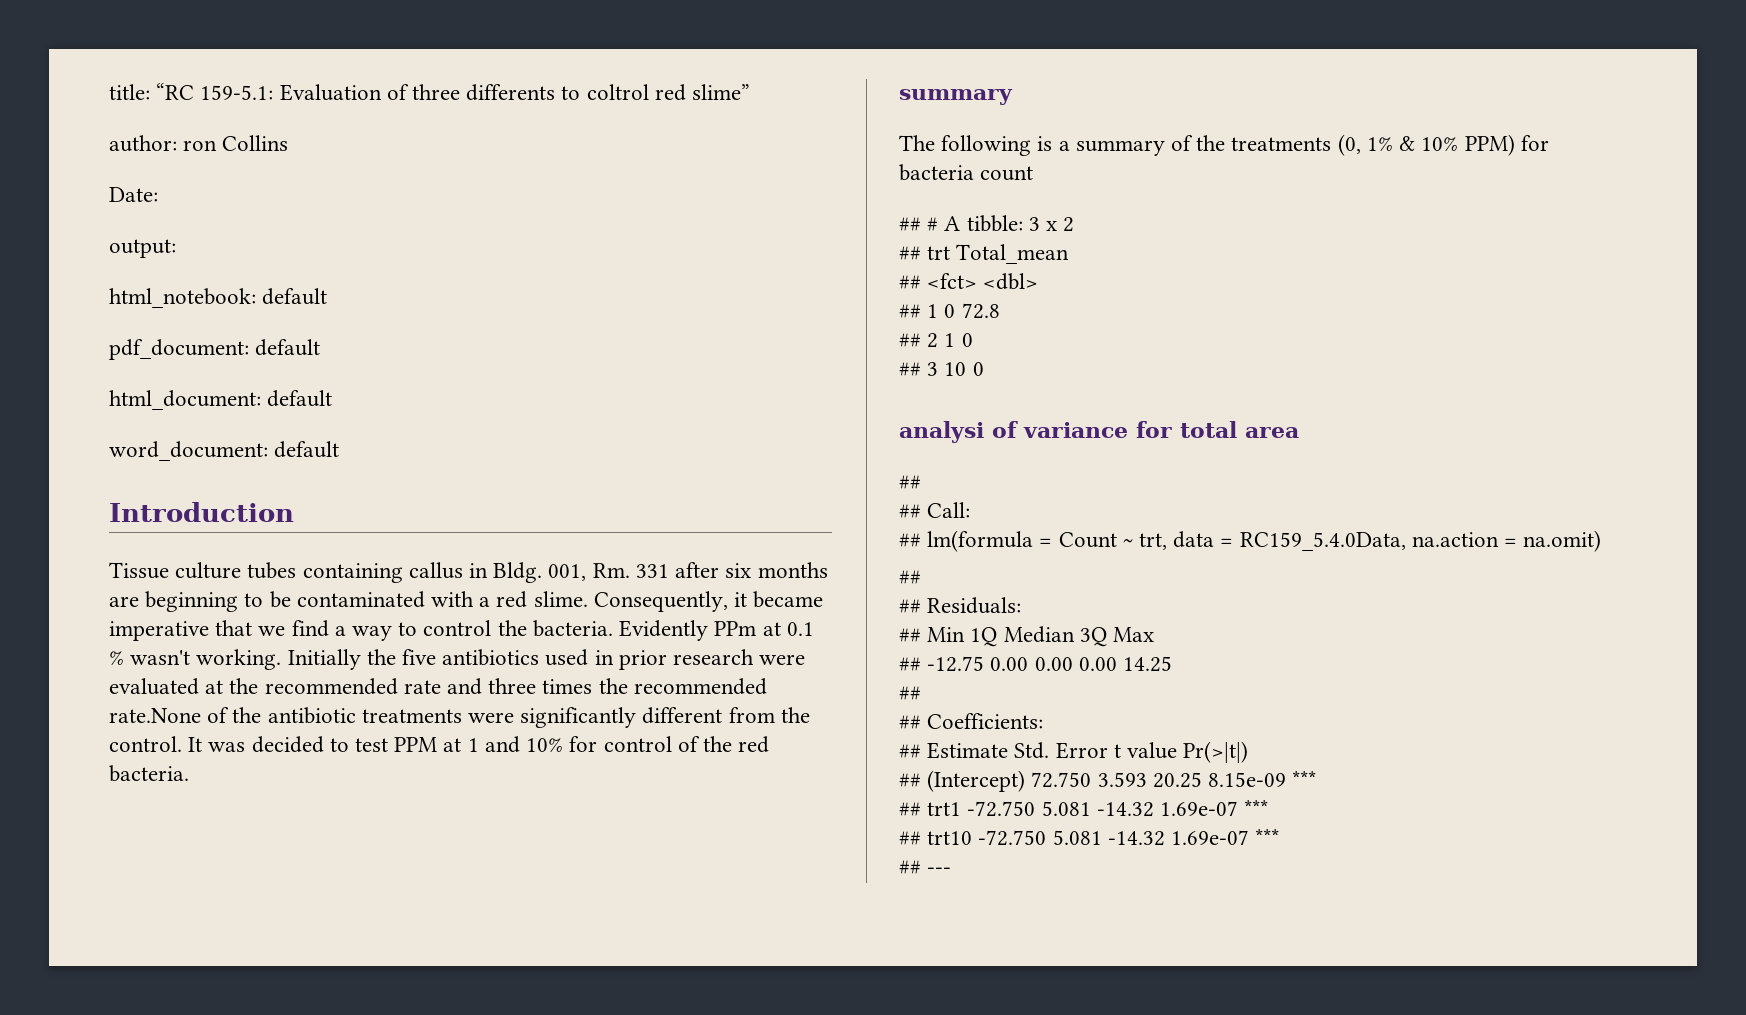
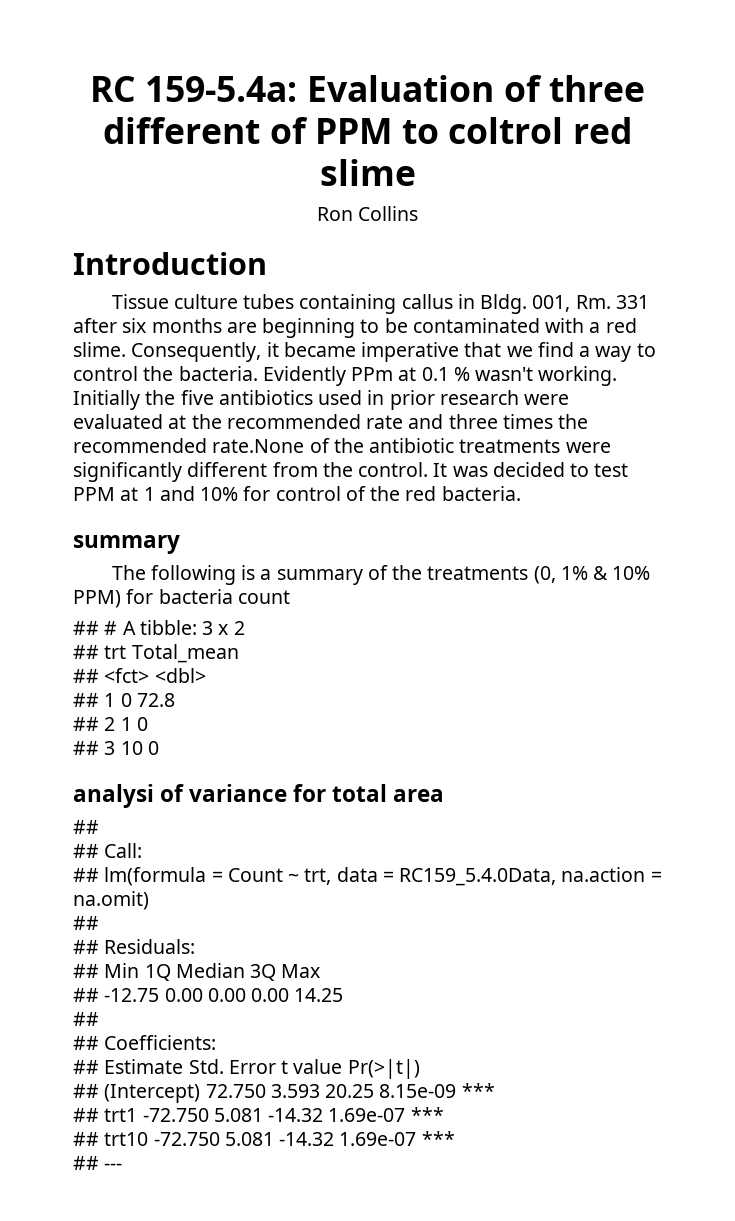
- title: “RC 159-5.1: Evaluation of three differents to coltrol red slime”
- author: ron Collins
- Date:
- output:
- html_notebook: default
- pdf_document: default
- html_document: default
- word_document: default
+ RC 159-5.4a: Evaluation of three different of PPM to coltrol red slime
+ Ron Collins

